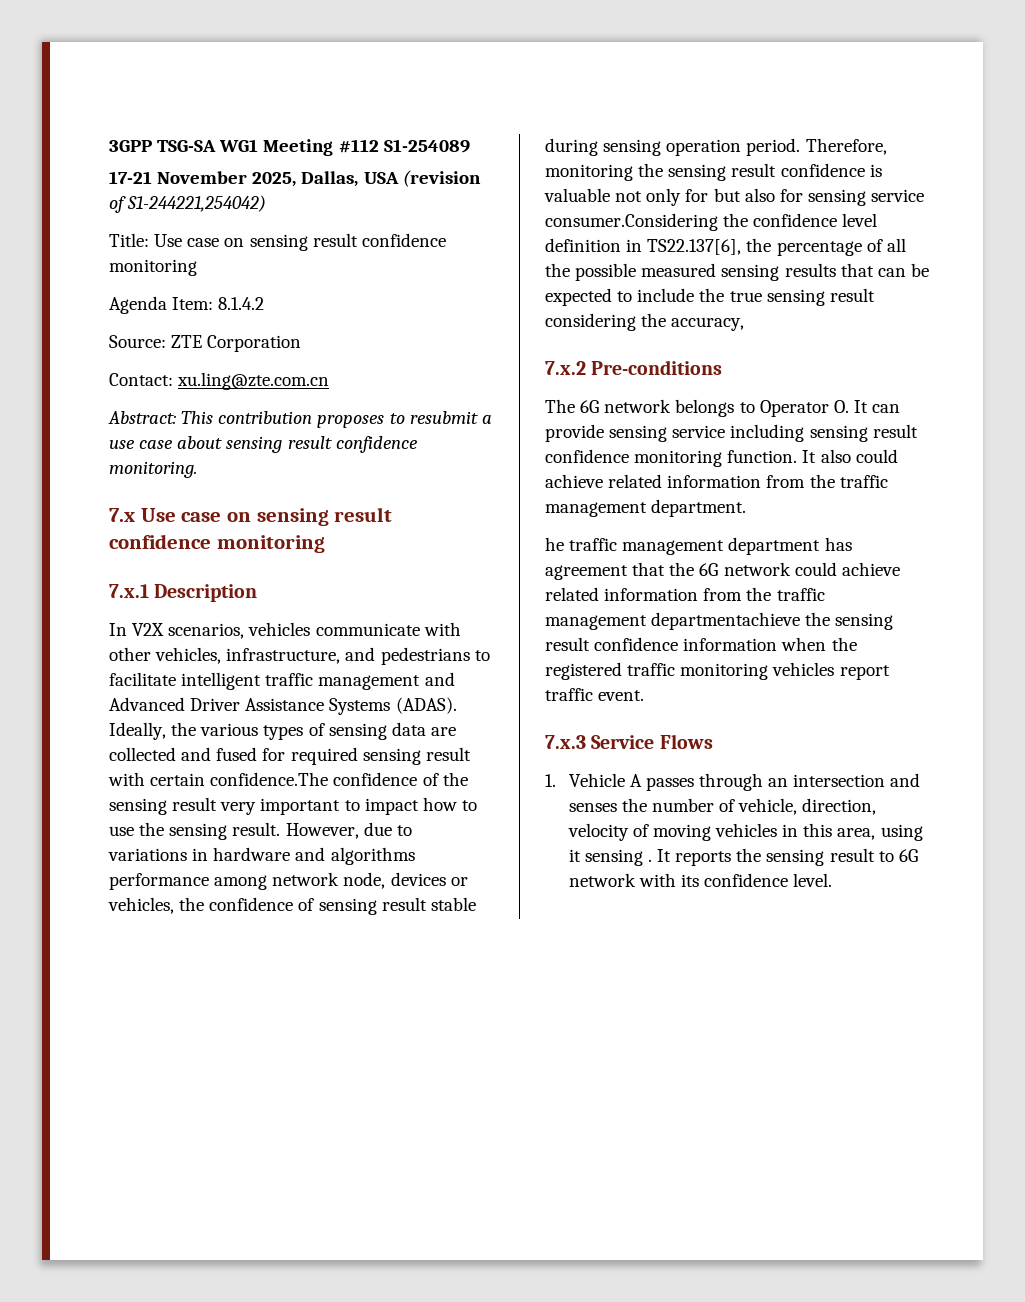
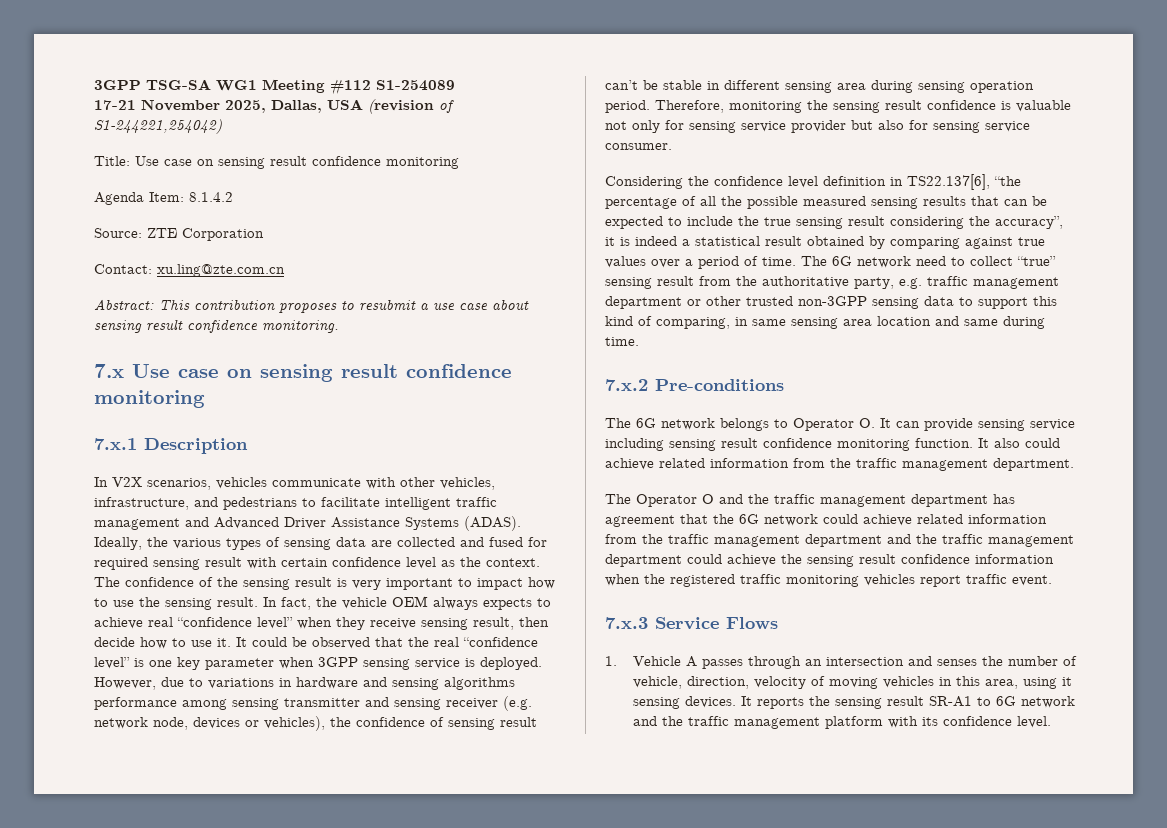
- Ideally, the various types of sensing data are collected and fused for required sensing result with certain confidence.The confidence of the sensing result very important to impact how to use the sensing result.
+ Ideally, the various types of sensing data are collected and fused for required sensing result with certain confidence level as the context. The confidence of the sensing result is very important to impact how to use the sensing result.
+ In fact, the vehicle OEM always expects to achieve real “confidence level” when they receive sensing result, then decide how to use it. It could be observed that the real “confidence level” is one key parameter when 3GPP sensing service is deployed.
- However, due to variations in hardware and algorithms performance among network node, devices or vehicles, the confidence of sensing result stable during sensing operation period.
+ However, due to variations in hardware and sensing algorithms performance among sensing transmitter and sensing receiver (e.g. network node, devices or vehicles), the confidence of sensing result can’t be stable in different sensing area during sensing operation period.
- Therefore, monitoring the sensing result confidence is valuable not only for but also for sensing service consumer.Considering the confidence level definition in TS22.137[6], the percentage of all the possible measured sensing results that can be expected to include the true sensing result considering the accuracy,
+ Therefore, monitoring the sensing result confidence is valuable not only for sensing service provider but also for sensing service consumer.
+ Considering the confidence level definition in TS22.137[6], “the percentage of all the possible measured sensing results that can be expected to include the true sensing result considering the accuracy”, it is indeed a statistical result obtained by comparing against true values over a period of time. The 6G network need to collect “true” sensing result from the authoritative party, e.g. traffic management department or other trusted non-3GPP sensing data to support this kind of comparing, in same sensing area location and same during time.
- he traffic management department has agreement that the 6G network could achieve related information from the traffic management departmentachieve the sensing result confidence information when the registered traffic monitoring vehicles report traffic event.
+ The Operator O and the traffic management department has agreement that the 6G network could achieve related information from the traffic management department and the traffic management department could achieve the sensing result confidence information when the registered traffic monitoring vehicles report traffic event.
- 1. Vehicle A passes through an intersection and senses the number of vehicle, direction, velocity of moving vehicles in this area, using it sensing .
+ 1. Vehicle A passes through an intersection and senses the number of vehicle, direction, velocity of moving vehicles in this area, using it sensing devices.
- It reports the sensing result to 6G network with its confidence level.
+ It reports the sensing result SR-A1 to 6G network and the traffic management platform with its confidence level.

